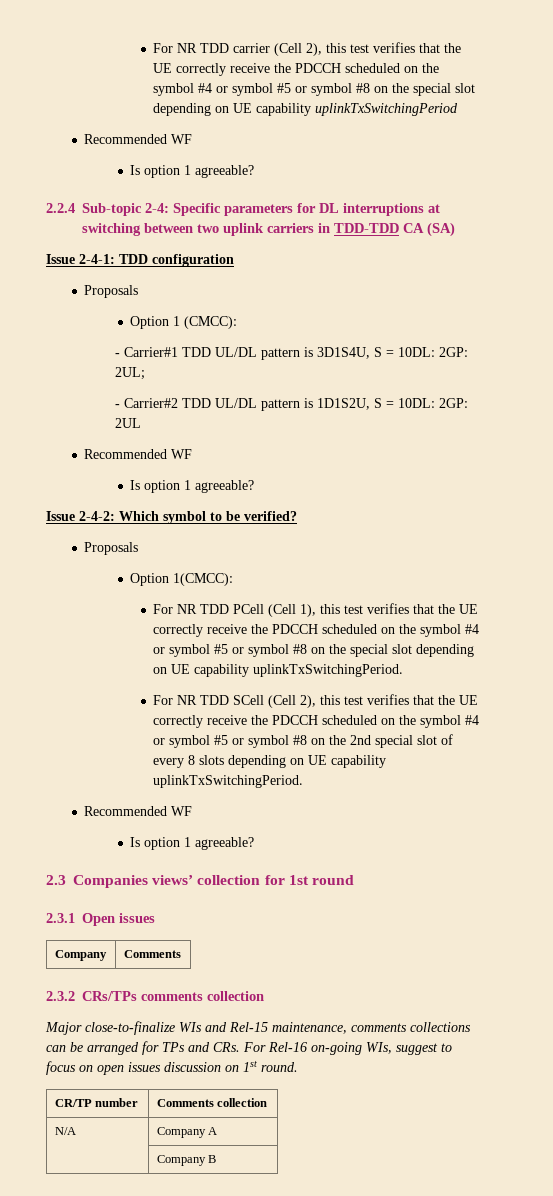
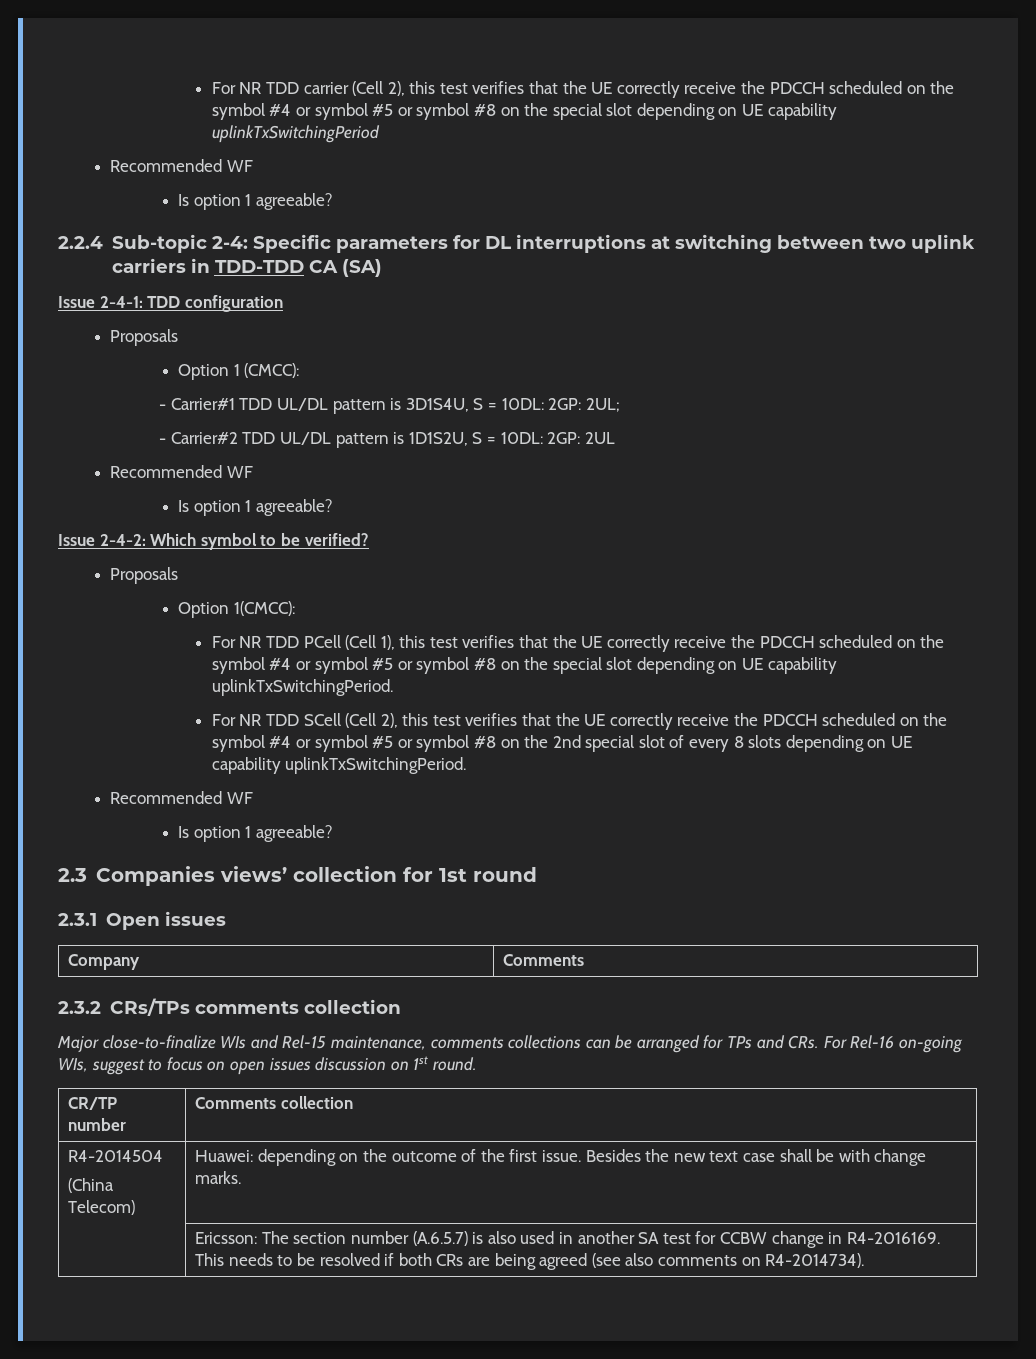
- N/A | Company A
- | Company B
+ R4-2014504
+ (China Telecom) | Huawei: depending on the outcome of the first issue. Besides the new text case shall be with change marks.
+ | Ericsson: The section number (A.6.5.7) is also used in another SA test for CCBW change in R4-2016169. This needs to be resolved if both CRs are being agreed (see also comments on R4-2014734).

